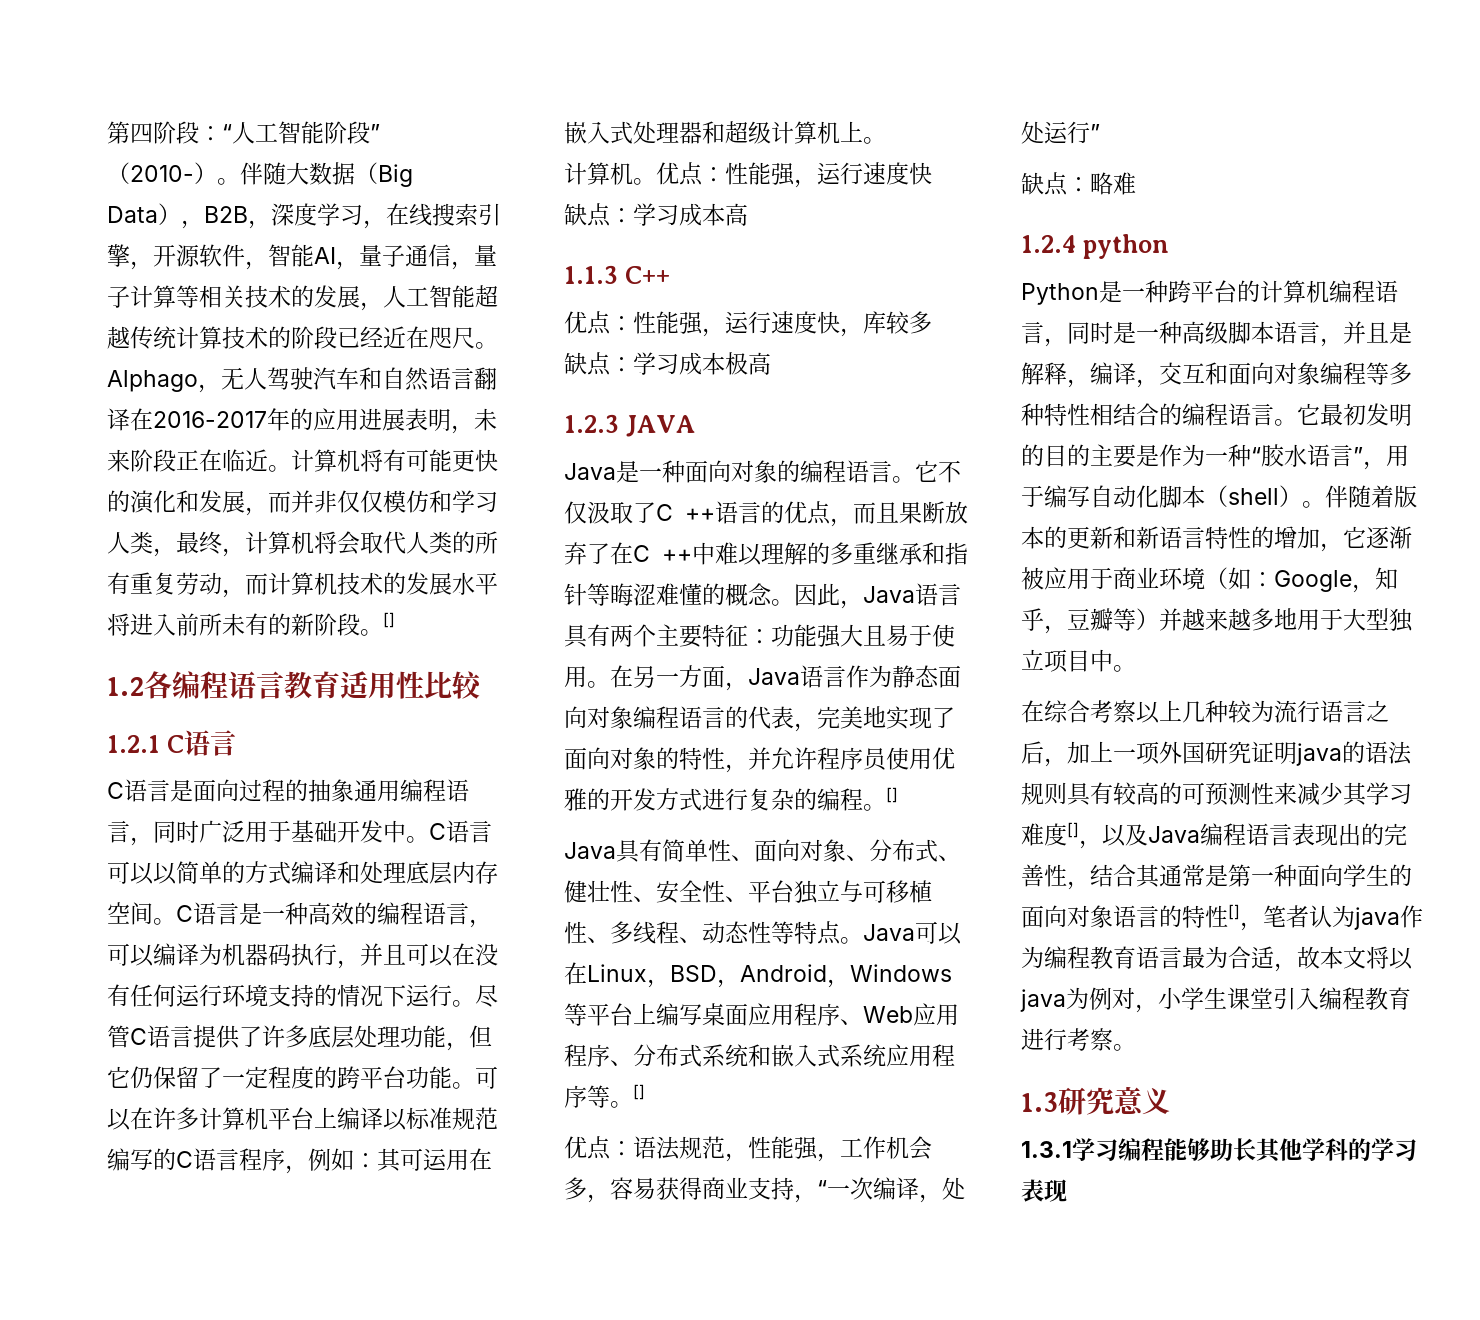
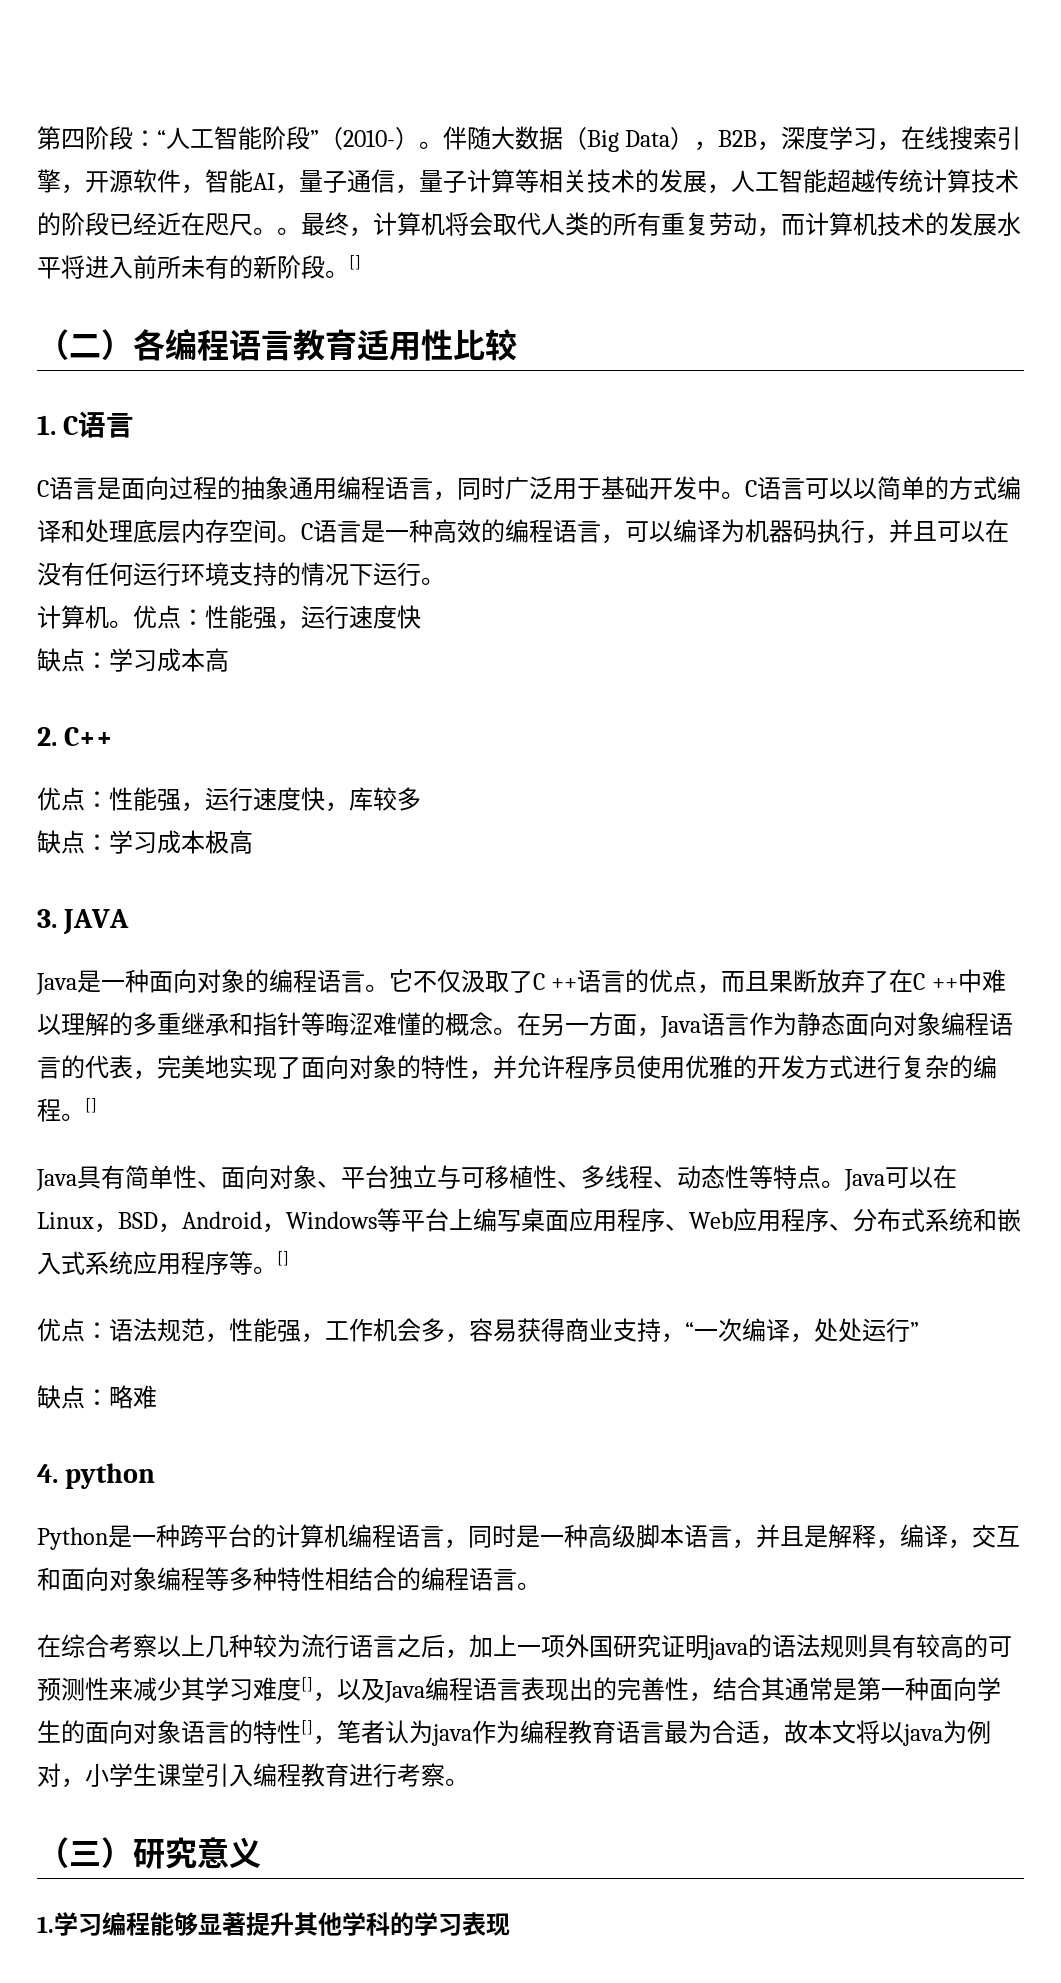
- Alphago，无人驾驶汽车和自然语言翻译在2016-2017年的应用进展表明，未来阶段正在临近。计算机将有可能更快的演化和发展，而并非仅仅模仿和学习人类，最终，计算机将会取代人类的所有重复劳动，而计算机技术的发展水平将进入前所未有的新阶段。
+ 。最终，计算机将会取代人类的所有重复劳动，而计算机技术的发展水平将进入前所未有的新阶段。
- 1.2各编程语言教育适用性比较
+ （二）各编程语言教育适用性比较
- 1.2.1 C语言
+ 1. C语言
- 尽管C语言提供了许多底层处理功能，但它仍保留了一定程度的跨平台功能。可以在许多计算机平台上编译以标准规范编写的C语言程序，例如：其可运用在嵌入式处理器和超级计算机上。
- 1.1.3 C++
+ 2. C++
- 1.2.3 JAVA
+ 3. JAVA
- 因此，Java语言具有两个主要特征：功能强大且易于使用。
- Java具有简单性、面向对象、分布式、健壮性、安全性、平台独立与可移植性、多线程、动态性等特点。
+ Java具有简单性、面向对象、平台独立与可移植性、多线程、动态性等特点。
- 1.2.4 python
+ 4. python
- 它最初发明的目的主要是作为一种“胶水语言”，用于编写自动化脚本（shell）。伴随着版本的更新和新语言特性的增加，它逐渐被应用于商业环境（如：Google，知乎，豆瓣等）并越来越多地用于大型独立项目中。
- 1.3研究意义
+ （三）研究意义
- 1.3.1学习编程能够助长其他学科的学习表现
+ 1.学习编程能够显著提升其他学科的学习表现

